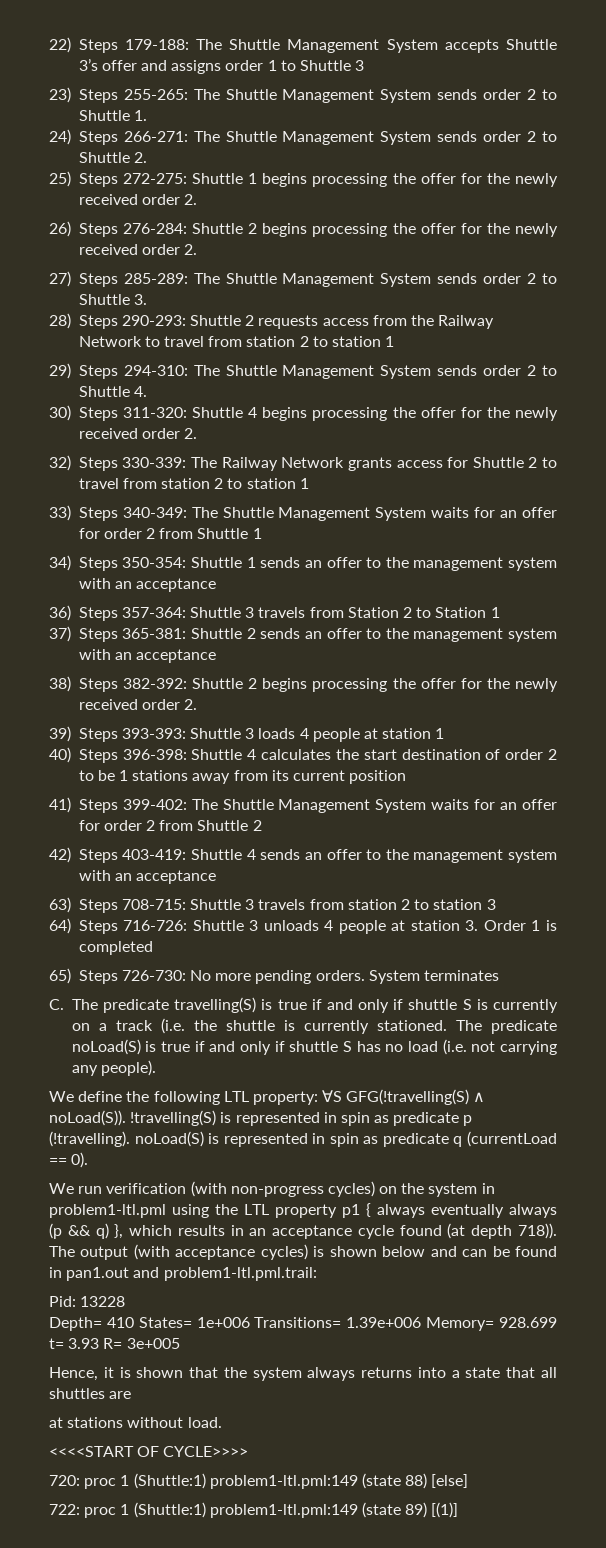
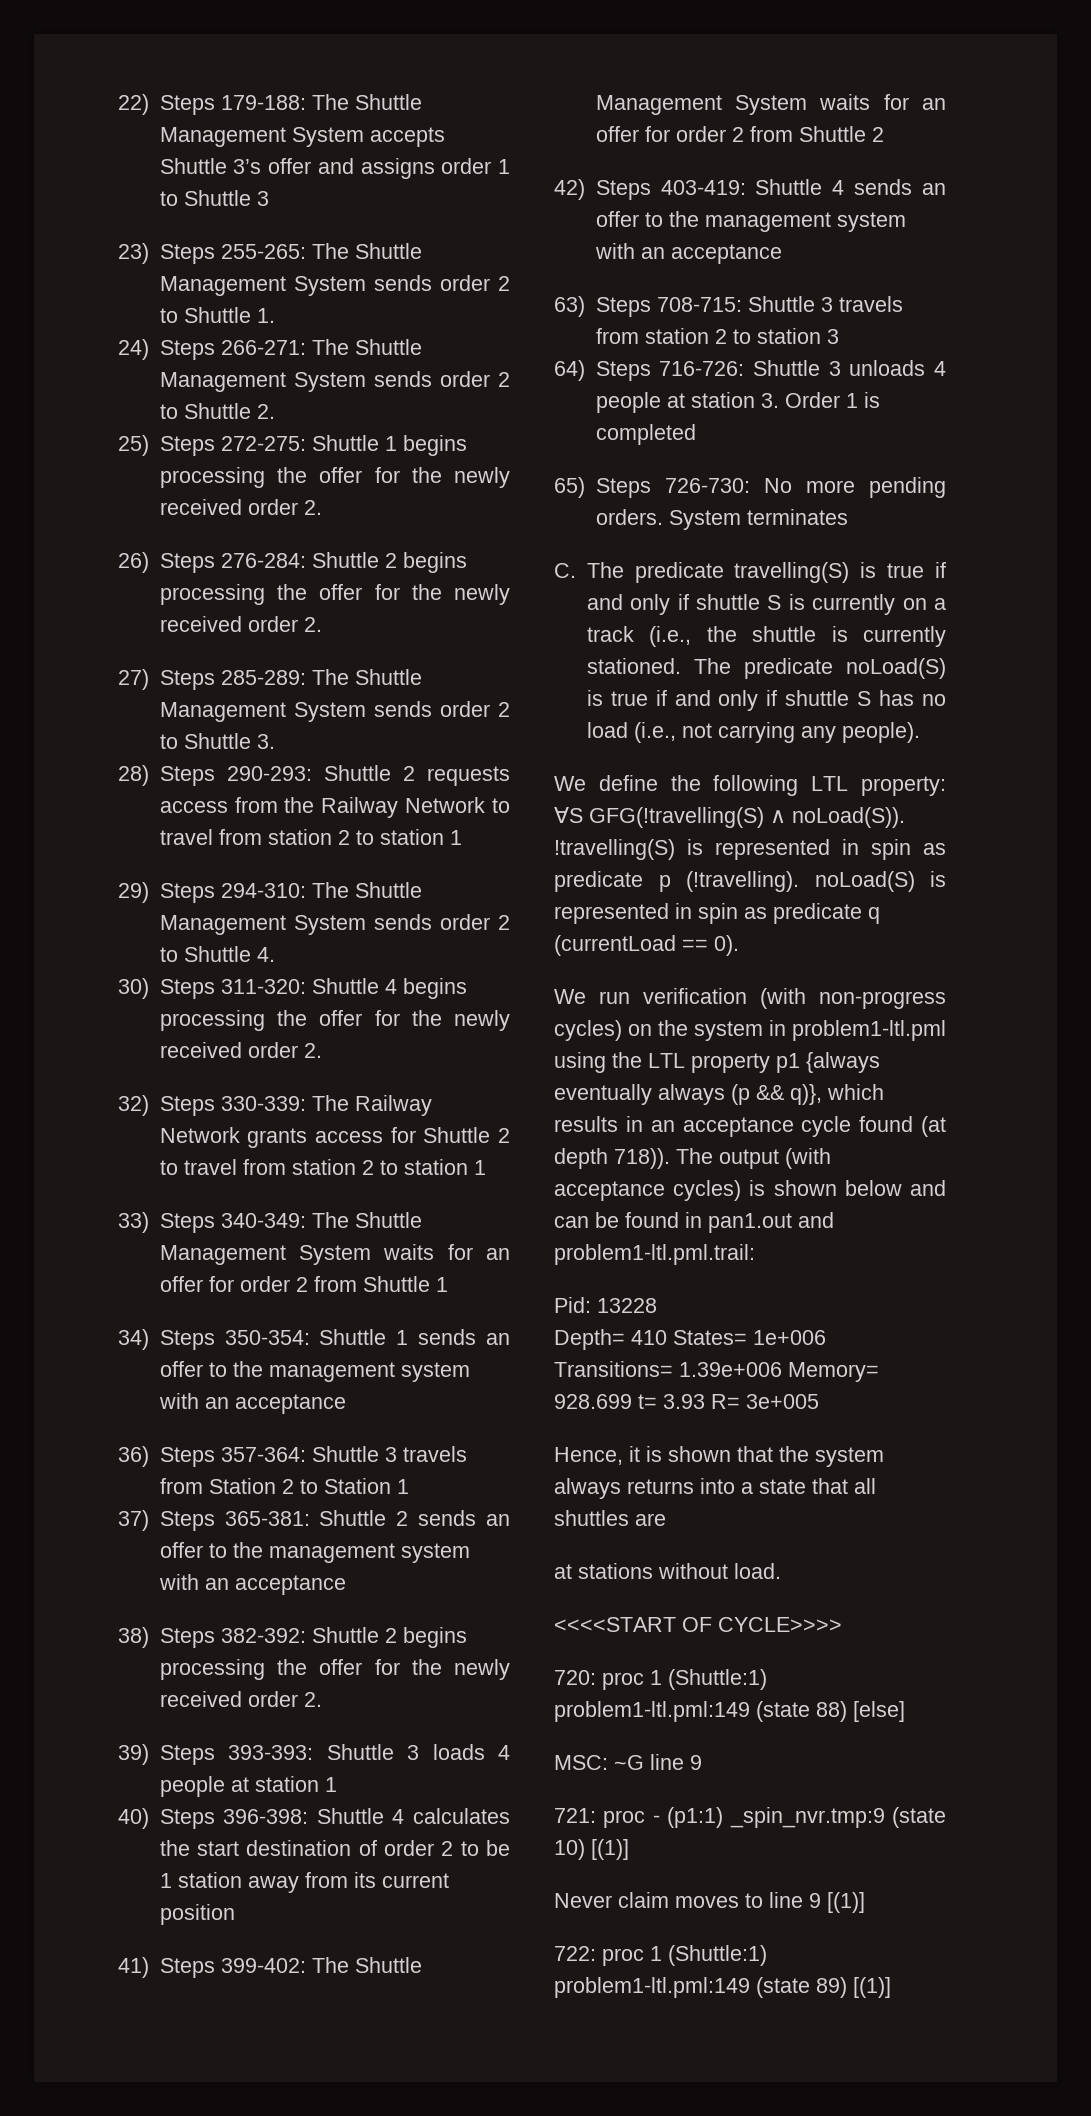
- 40) Steps 396-398: Shuttle 4 calculates the start destination of order 2 to be 1 stations away from its current position
+ 40) Steps 396-398: Shuttle 4 calculates the start destination of order 2 to be 1 station away from its current position
- C. The predicate travelling(S) is true if and only if shuttle S is currently on a track (i.e. the shuttle is currently stationed.
+ C. The predicate travelling(S) is true if and only if shuttle S is currently on a track (i.e., the shuttle is currently stationed.
- The predicate noLoad(S) is true if and only if shuttle S has no load (i.e. not carrying any people).
+ The predicate noLoad(S) is true if and only if shuttle S has no load (i.e., not carrying any people).
- We run verification (with non-progress cycles) on the system in problem1-ltl.pml using the LTL property p1 { always eventually always (p && q) }, which results in an acceptance cycle found (at depth 718)).
+ We run verification (with non-progress cycles) on the system in problem1-ltl.pml using the LTL property p1 {always eventually always (p && q)}, which results in an acceptance cycle found (at depth 718)).
+ MSC: ~G line 9
+ 721: proc - (p1:1) _spin_nvr.tmp:9 (state 10) [(1)]
+ Never claim moves to line 9 [(1)]

